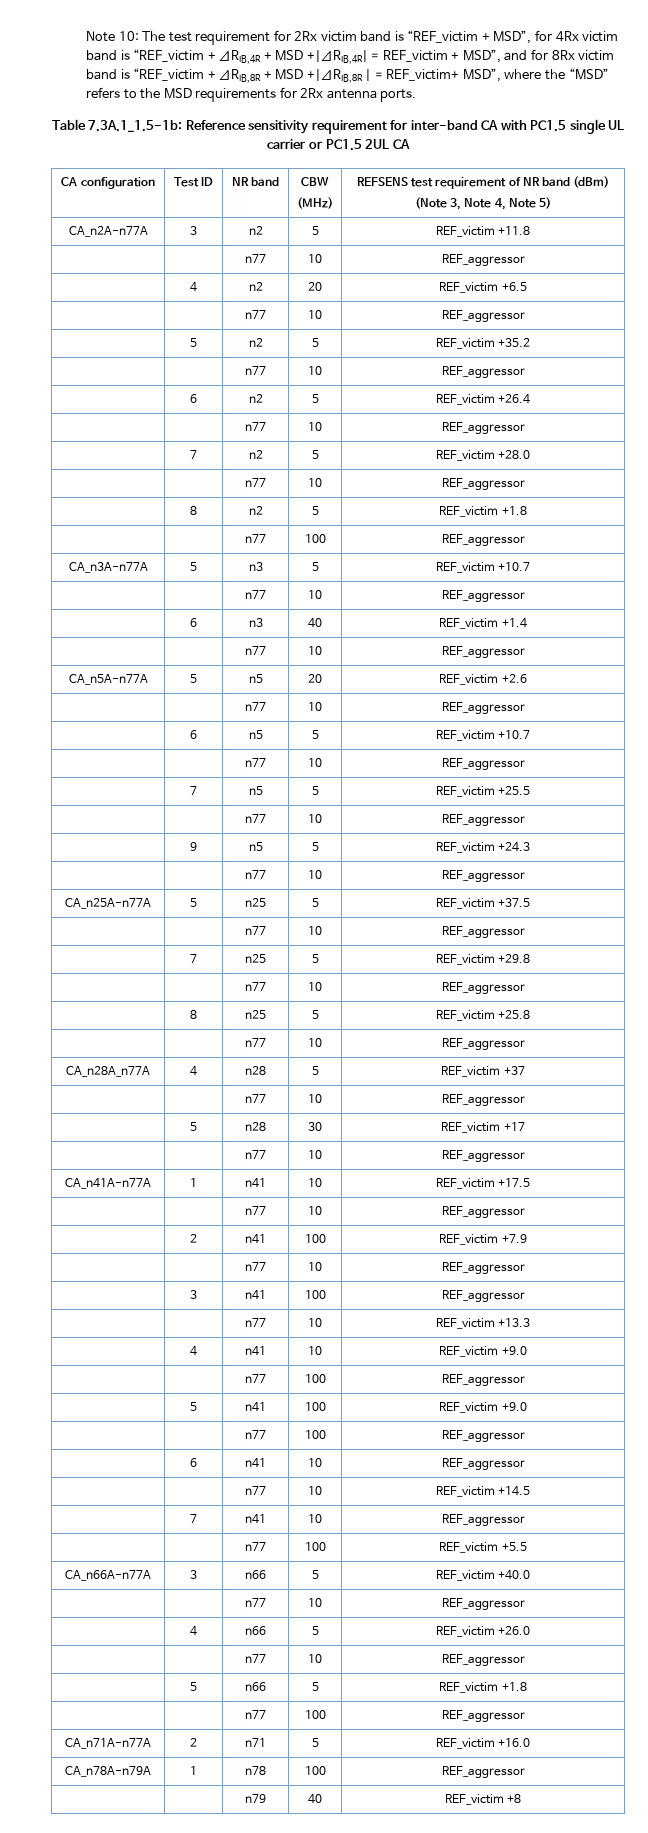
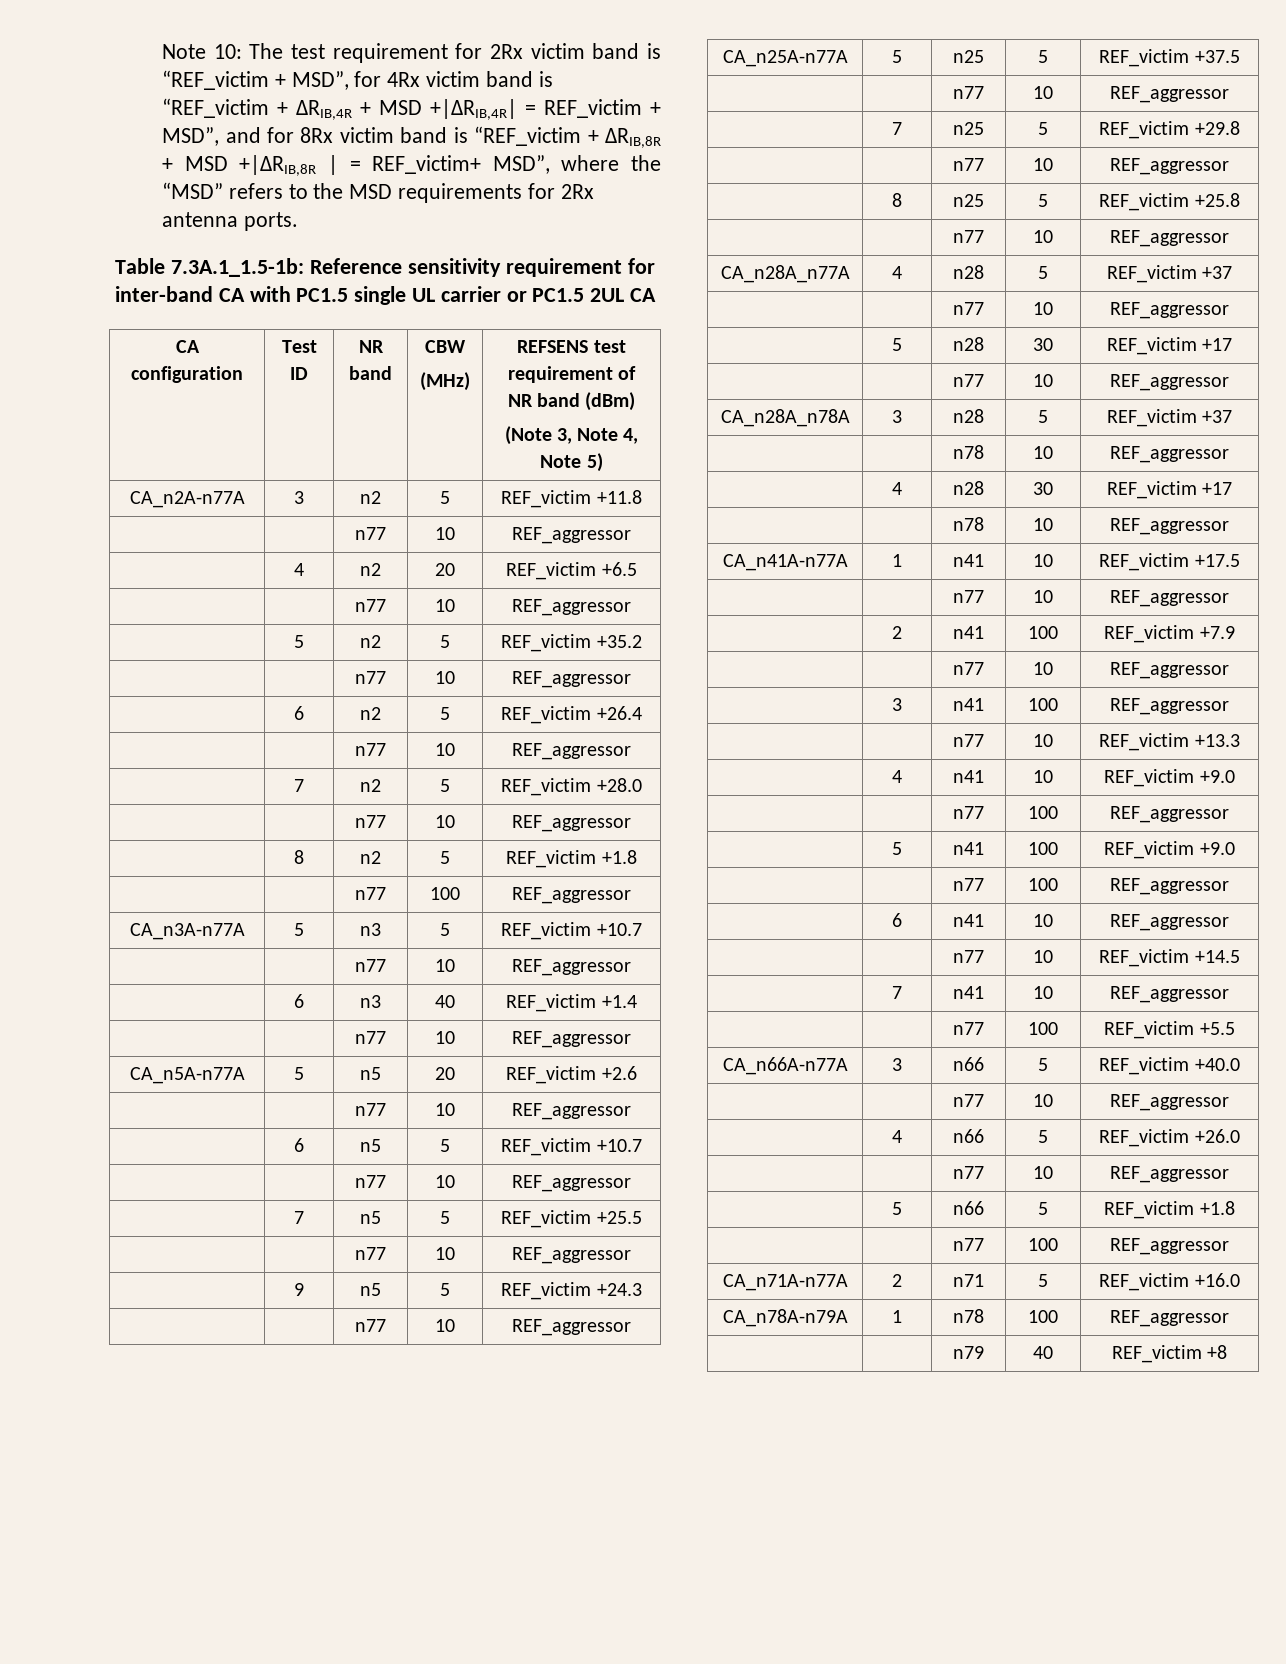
+ CA_n28A_n78A | 3 | n28 | 5 | REF_victim +37
+ | | n78 | 10 | REF_aggressor
+ | 4 | n28 | 30 | REF_victim +17
+ | | n78 | 10 | REF_aggressor

